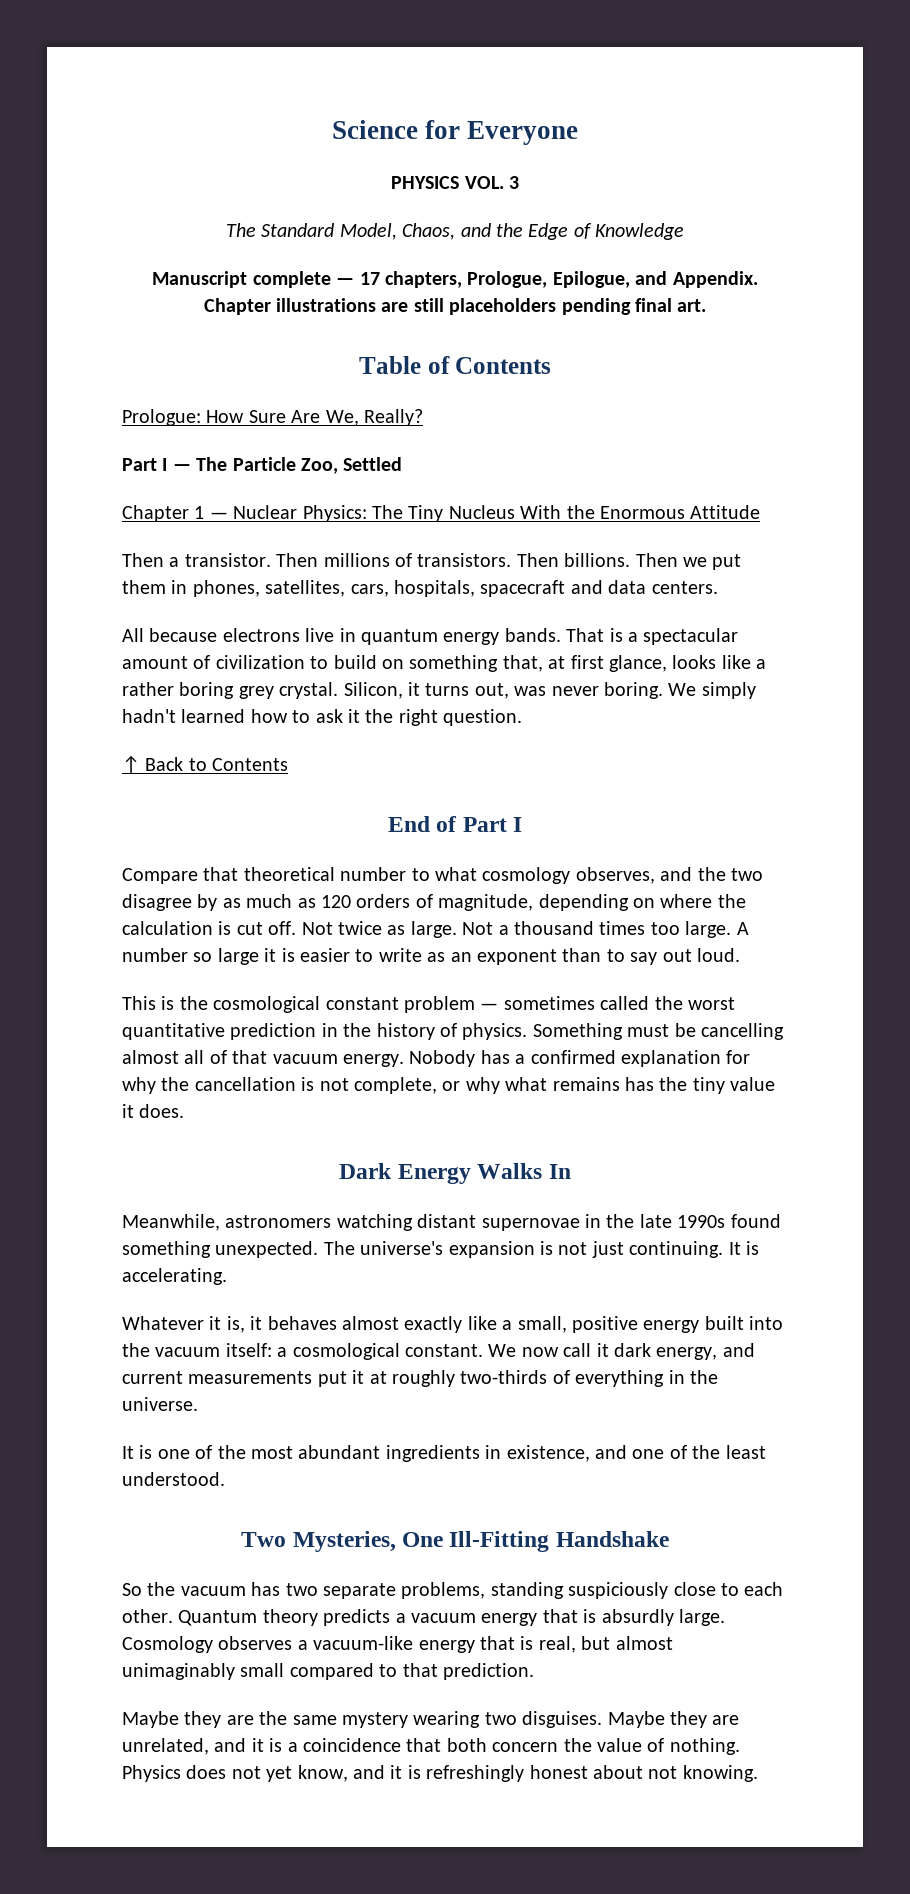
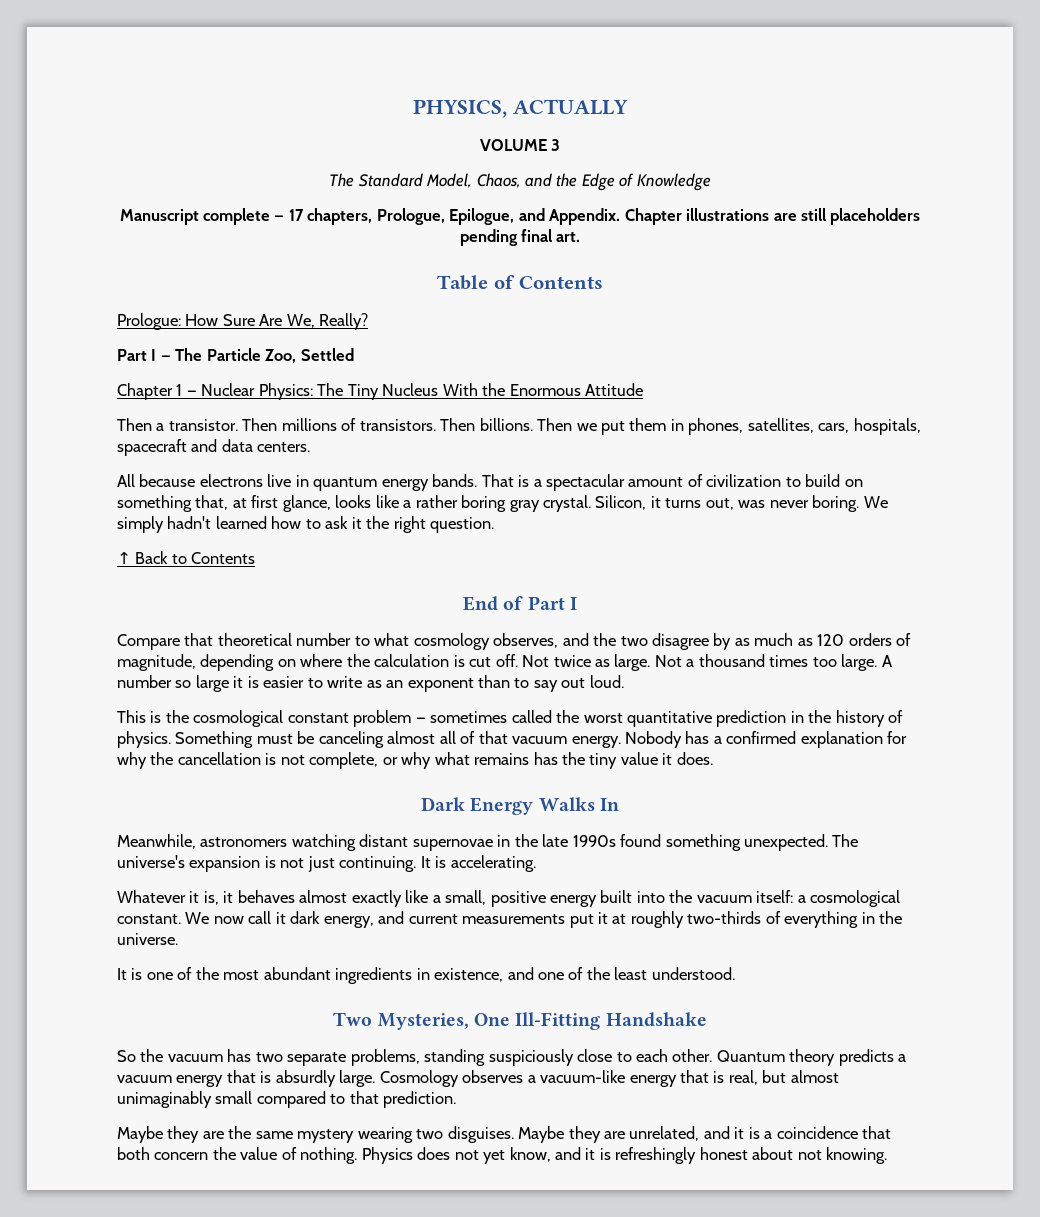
- Science for Everyone
- PHYSICS VOL. 3
+ PHYSICS, ACTUALLY
+ VOLUME 3
- That is a spectacular amount of civilization to build on something that, at first glance, looks like a rather boring grey crystal.
+ That is a spectacular amount of civilization to build on something that, at first glance, looks like a rather boring gray crystal.
- Something must be cancelling almost all of that vacuum energy.
+ Something must be canceling almost all of that vacuum energy.

